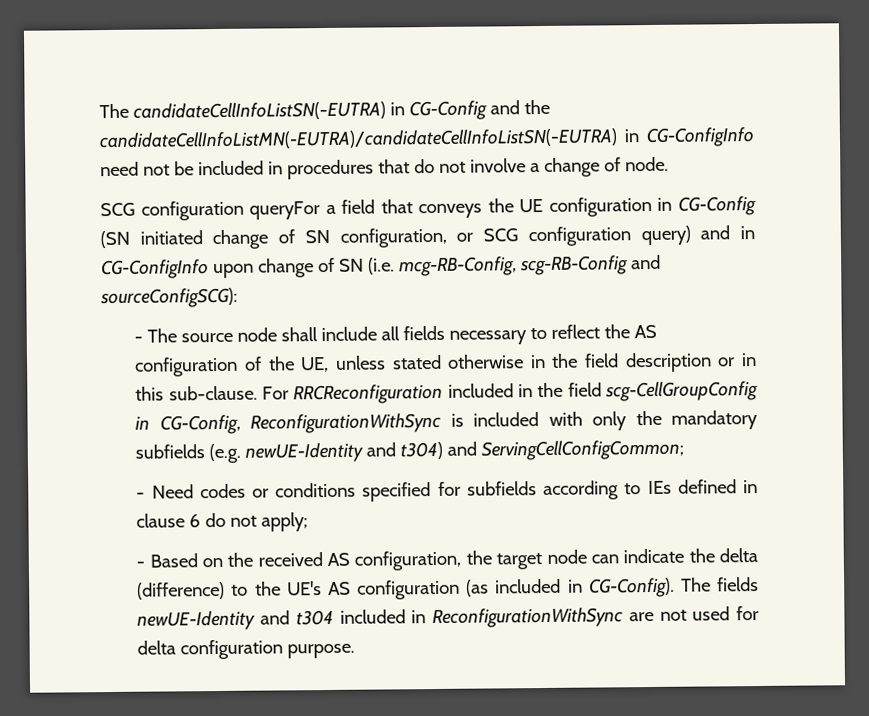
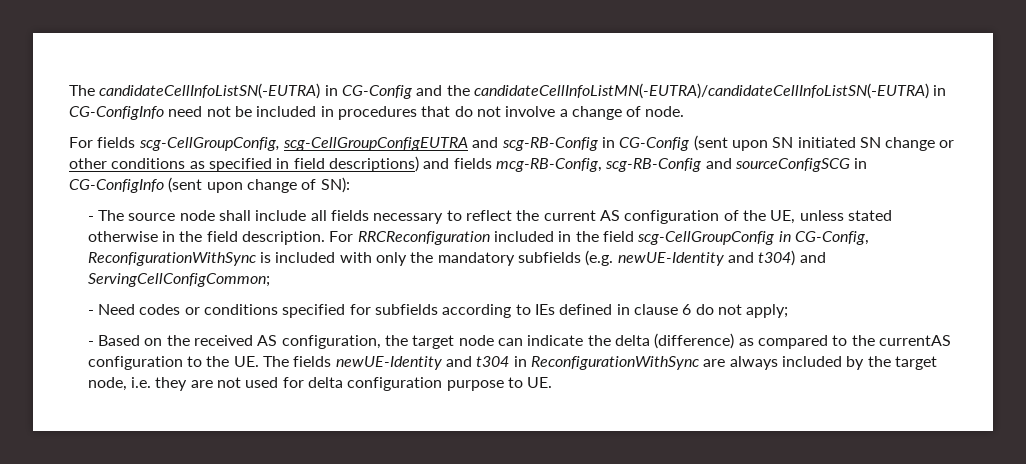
- SCG configuration queryFor a field that conveys the UE configuration in CG-Config (SN initiated change of SN configuration, or SCG configuration query) and in CG-ConfigInfo upon change of SN (i.e. mcg-RB-Config, scg-RB-Config and sourceConfigSCG):
+ For fields scg-CellGroupConfig, scg-CellGroupConfigEUTRA and scg-RB-Config in CG-Config (sent upon SN initiated SN change or other conditions as specified in field descriptions) and fields mcg-RB-Config, scg-RB-Config and sourceConfigSCG in CG-ConfigInfo (sent upon change of SN):
- - The source node shall include all fields necessary to reflect the AS configuration of the UE, unless stated otherwise in the field description or in this sub-clause.
+ - The source node shall include all fields necessary to reflect the current AS configuration of the UE, unless stated otherwise in the field description.
- - Based on the received AS configuration, the target node can indicate the delta (difference) to the UE's AS configuration (as included in CG-Config). The fields newUE-Identity and t304 included in ReconfigurationWithSync are not used for delta configuration purpose.
+ - Based on the received AS configuration, the target node can indicate the delta (difference) as compared to the currentAS configuration to the UE. The fields newUE-Identity and t304 in ReconfigurationWithSync are always included by the target node, i.e. they are not used for delta configuration purpose to UE.

